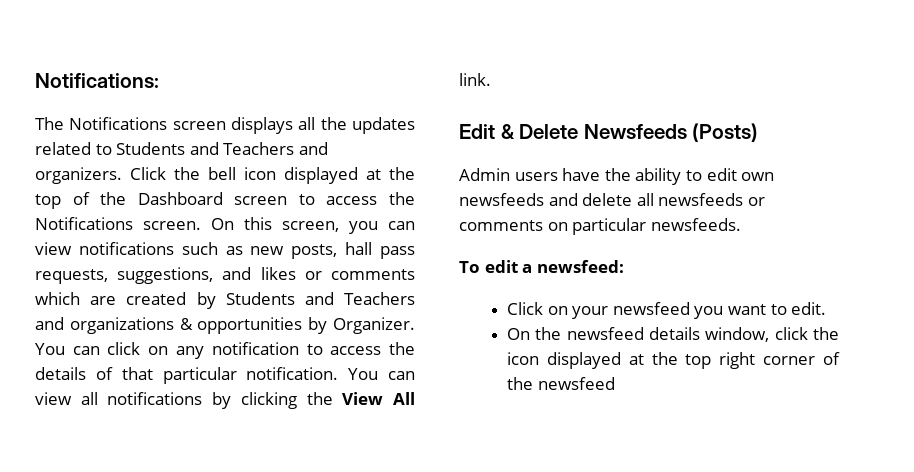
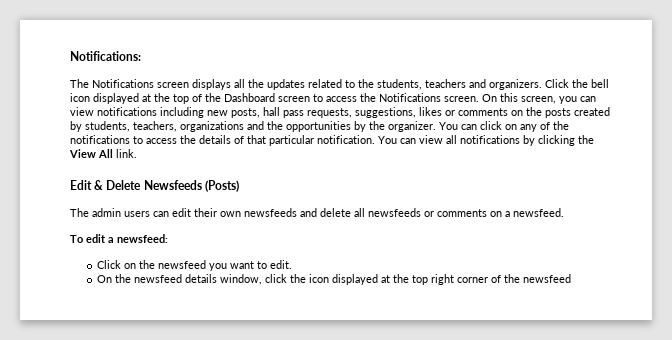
- The Notifications screen displays all the updates related to Students and Teachers and organizers.
+ The Notifications screen displays all the updates related to the students, teachers and organizers.
- On this screen, you can view notifications such as new posts, hall pass requests, suggestions, and likes or comments which are created by Students and Teachers and organizations & opportunities by Organizer.
+ On this screen, you can view notifications including new posts, hall pass requests, suggestions, likes or comments on the posts created by students, teachers, organizations and the opportunities by the organizer.
- You can click on any notification to access the details of that particular notification.
+ You can click on any of the notifications to access the details of that particular notification.
- Admin users have the ability to edit own newsfeeds and delete all newsfeeds or comments on particular newsfeeds.
+ The admin users can edit their own newsfeeds and delete all newsfeeds or comments on a newsfeed.
- Click on your newsfeed you want to edit.
+ Click on the newsfeed you want to edit.

